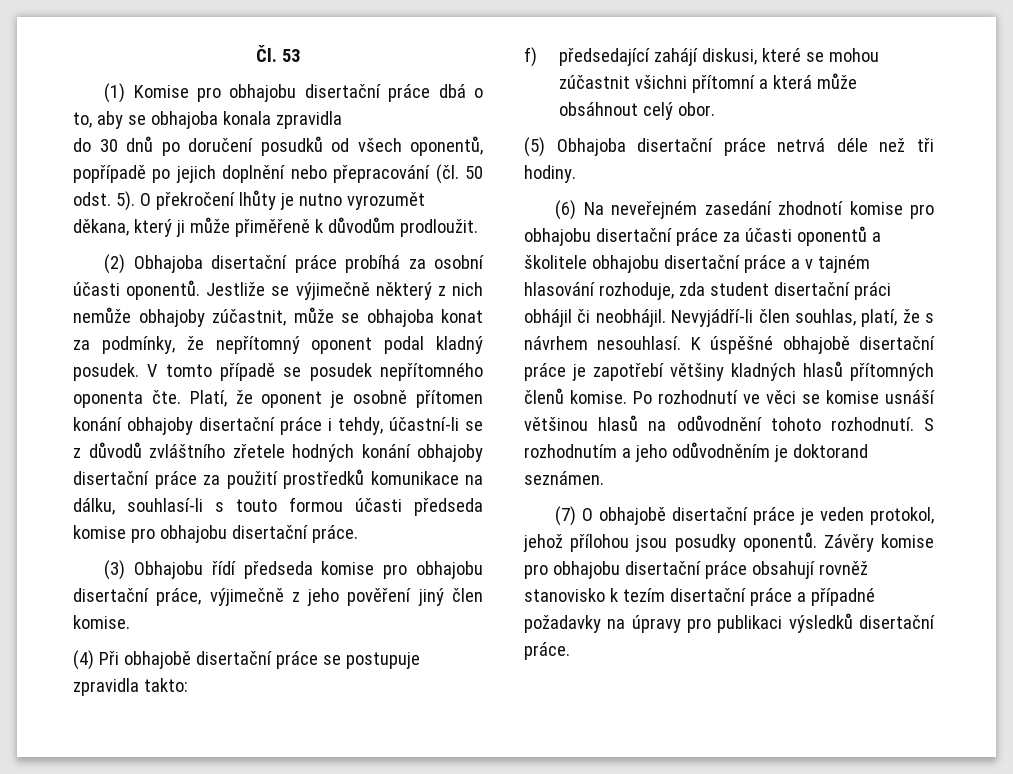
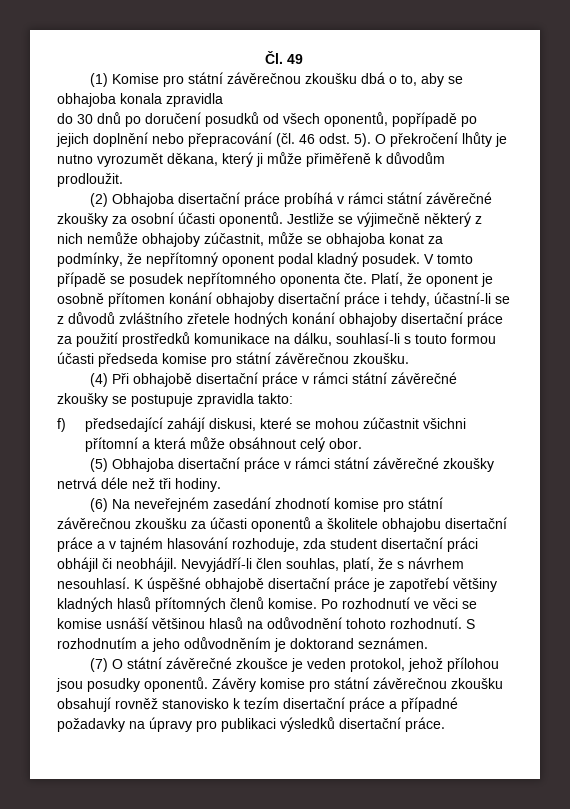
- Čl. 53
+ Čl. 49
- (1) Komise pro obhajobu disertační práce dbá o to, aby se obhajoba konala zpravidla
+ (1) Komise pro státní závěrečnou zkoušku dbá o to, aby se obhajoba konala zpravidla
- do 30 dnů po doručení posudků od všech oponentů, popřípadě po jejich doplnění nebo přepracování (čl. 50 odst. 5).
+ do 30 dnů po doručení posudků od všech oponentů, popřípadě po jejich doplnění nebo přepracování (čl. 46 odst. 5).
- (2) Obhajoba disertační práce probíhá za osobní účasti oponentů.
+ (2) Obhajoba disertační práce probíhá v rámci státní závěrečné zkoušky za osobní účasti oponentů.
- Platí, že oponent je osobně přítomen konání obhajoby disertační práce i tehdy, účastní-li se z důvodů zvláštního zřetele hodných konání obhajoby disertační práce za použití prostředků komunikace na dálku, souhlasí-li s touto formou účasti předseda komise pro obhajobu disertační práce.
- (3) Obhajobu řídí předseda komise pro obhajobu disertační práce, výjimečně z jeho pověření jiný člen komise.
+ Platí, že oponent je osobně přítomen konání obhajoby disertační práce i tehdy, účastní-li se z důvodů zvláštního zřetele hodných konání obhajoby disertační práce za použití prostředků komunikace na dálku, souhlasí-li s touto formou účasti předseda komise pro státní závěrečnou zkoušku.
- (4) Při obhajobě disertační práce se postupuje zpravidla takto:
+ (4) Při obhajobě disertační práce v rámci státní závěrečné zkoušky se postupuje zpravidla takto:
- (5) Obhajoba disertační práce netrvá déle než tři hodiny.
+ (5) Obhajoba disertační práce v rámci státní závěrečné zkoušky netrvá déle než tři hodiny.
- (6) Na neveřejném zasedání zhodnotí komise pro obhajobu disertační práce za účasti oponentů a školitele obhajobu disertační práce a v tajném hlasování rozhoduje, zda student disertační práci obhájil či neobhájil.
+ (6) Na neveřejném zasedání zhodnotí komise pro státní závěrečnou zkoušku za účasti oponentů a školitele obhajobu disertační práce a v tajném hlasování rozhoduje, zda student disertační práci obhájil či neobhájil.
- (7) O obhajobě disertační práce je veden protokol, jehož přílohou jsou posudky oponentů.
+ (7) O státní závěrečné zkoušce je veden protokol, jehož přílohou jsou posudky oponentů.
- Závěry komise pro obhajobu disertační práce obsahují rovněž stanovisko k tezím disertační práce a případné požadavky na úpravy pro publikaci výsledků disertační práce.
+ Závěry komise pro státní závěrečnou zkoušku obsahují rovněž stanovisko k tezím disertační práce a případné požadavky na úpravy pro publikaci výsledků disertační práce.

